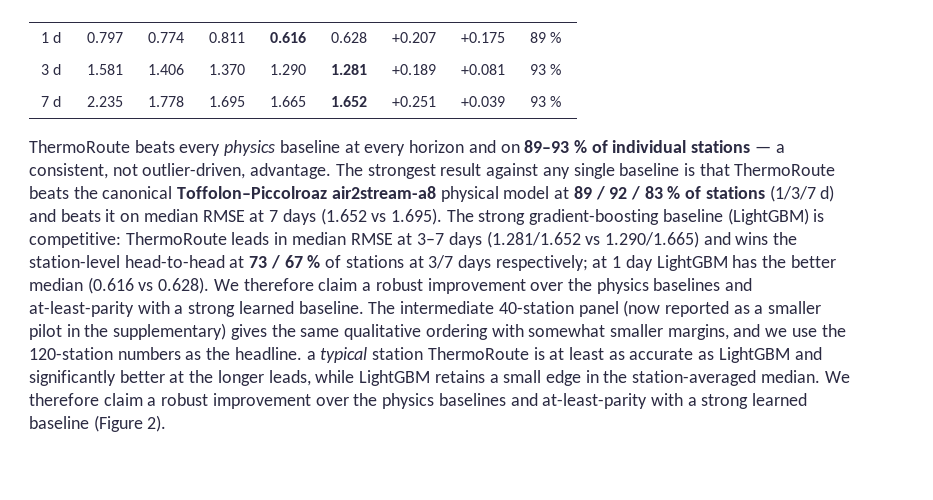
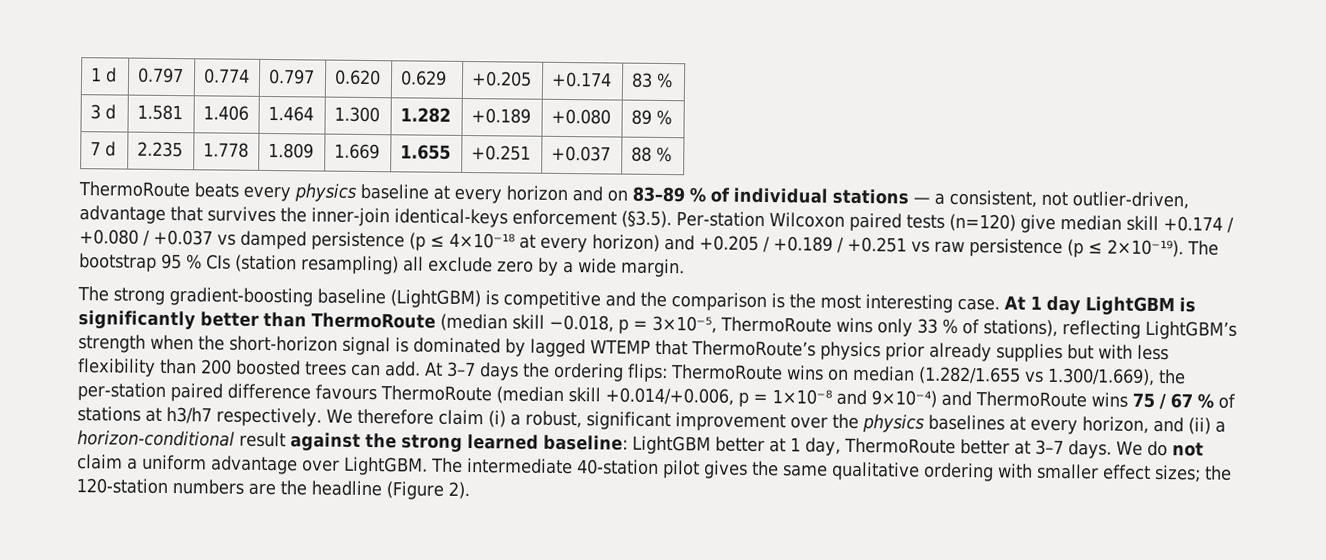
- 1 d | 0.797 | 0.774 | 0.811 | 0.616 | 0.628 | +0.207 | +0.175 | 89 %
+ 1 d | 0.797 | 0.774 | 0.797 | 0.620 | 0.629 | +0.205 | +0.174 | 83 %
- 3 d | 1.581 | 1.406 | 1.370 | 1.290 | 1.281 | +0.189 | +0.081 | 93 %
+ 3 d | 1.581 | 1.406 | 1.464 | 1.300 | 1.282 | +0.189 | +0.080 | 89 %
- 7 d | 2.235 | 1.778 | 1.695 | 1.665 | 1.652 | +0.251 | +0.039 | 93 %
+ 7 d | 2.235 | 1.778 | 1.809 | 1.669 | 1.655 | +0.251 | +0.037 | 88 %
- ThermoRoute beats every physics baseline at every horizon and on 89–93 % of individual stations — a consistent, not outlier-driven, advantage. The strongest result against any single baseline is that ThermoRoute beats the canonical Toffolon–Piccolroaz air2stream-a8 physical model at 89 / 92 / 83 % of stations (1/3/7 d) and beats it on median RMSE at 7 days (1.652 vs 1.695). The strong gradient-boosting baseline (LightGBM) is competitive: ThermoRoute leads in median RMSE at 3–7 days (1.281/1.652 vs 1.290/1.665) and wins the station-level head-to-head at 73 / 67 % of stations at 3/7 days respectively; at 1 day LightGBM has the better median (0.616 vs 0.628). We therefore claim a robust improvement over the physics baselines and at-least-parity with a strong learned baseline. The intermediate 40-station panel (now reported as a smaller pilot in the supplementary) gives the same qualitative ordering with somewhat smaller margins, and we use the 120-station numbers as the headline. a typical station ThermoRoute is at least as accurate as LightGBM and significantly better at the longer leads, while LightGBM retains a small edge in the station-averaged median. We therefore claim a robust improvement over the physics baselines and at-least-parity with a strong learned baseline (Figure 2).
+ ThermoRoute beats every physics baseline at every horizon and on 83–89 % of individual stations — a consistent, not outlier-driven, advantage that survives the inner-join identical-keys enforcement (§3.5). Per-station Wilcoxon paired tests (n=120) give median skill +0.174 / +0.080 / +0.037 vs damped persistence (p ≤ 4×10⁻¹⁸ at every horizon) and +0.205 / +0.189 / +0.251 vs raw persistence (p ≤ 2×10⁻¹⁹). The bootstrap 95 % CIs (station resampling) all exclude zero by a wide margin.
+ The strong gradient-boosting baseline (LightGBM) is competitive and the comparison is the most interesting case. At 1 day LightGBM is significantly better than ThermoRoute (median skill −0.018, p = 3×10⁻⁵, ThermoRoute wins only 33 % of stations), reflecting LightGBM’s strength when the short-horizon signal is dominated by lagged WTEMP that ThermoRoute’s physics prior already supplies but with less flexibility than 200 boosted trees can add. At 3–7 days the ordering flips: ThermoRoute wins on median (1.282/1.655 vs 1.300/1.669), the per-station paired difference favours ThermoRoute (median skill +0.014/+0.006, p = 1×10⁻⁸ and 9×10⁻⁴) and ThermoRoute wins 75 / 67 % of stations at h3/h7 respectively. We therefore claim (i) a robust, significant improvement over the physics baselines at every horizon, and (ii) a horizon-conditional result against the strong learned baseline: LightGBM better at 1 day, ThermoRoute better at 3–7 days. We do not claim a uniform advantage over LightGBM. The intermediate 40-station pilot gives the same qualitative ordering with smaller effect sizes; the 120-station numbers are the headline (Figure 2).

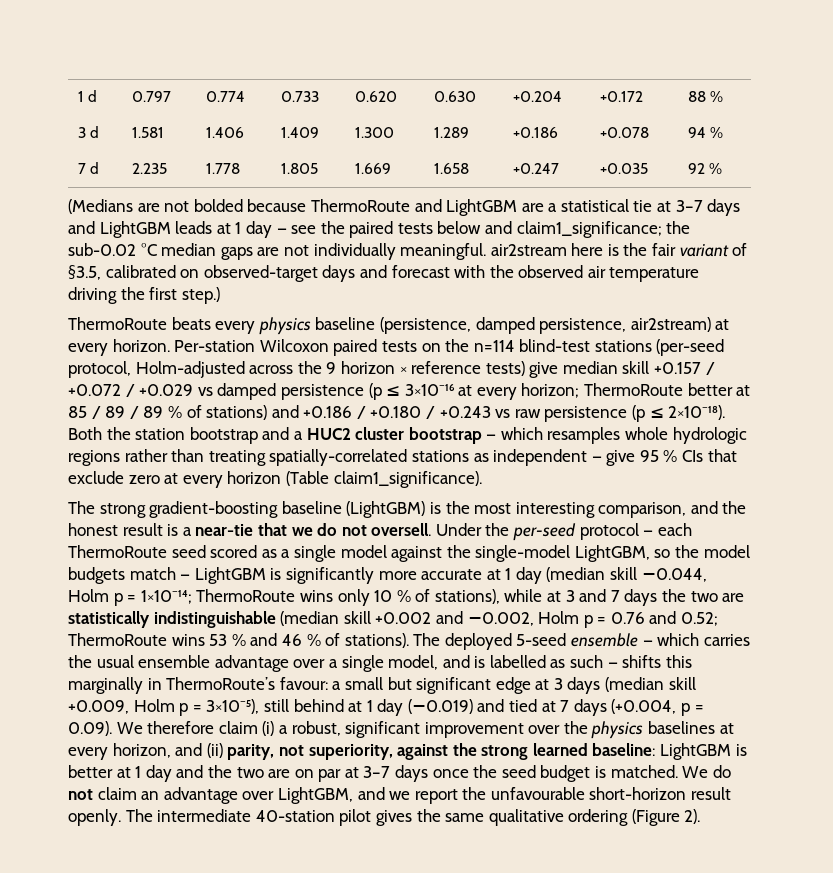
- 1 d | 0.797 | 0.774 | 0.797 | 0.620 | 0.629 | +0.205 | +0.174 | 83 %
+ 1 d | 0.797 | 0.774 | 0.733 | 0.620 | 0.630 | +0.204 | +0.172 | 88 %
- 3 d | 1.581 | 1.406 | 1.464 | 1.300 | 1.282 | +0.189 | +0.080 | 89 %
+ 3 d | 1.581 | 1.406 | 1.409 | 1.300 | 1.289 | +0.186 | +0.078 | 94 %
- 7 d | 2.235 | 1.778 | 1.809 | 1.669 | 1.655 | +0.251 | +0.037 | 88 %
+ 7 d | 2.235 | 1.778 | 1.805 | 1.669 | 1.658 | +0.247 | +0.035 | 92 %
+ (Medians are not bolded because ThermoRoute and LightGBM are a statistical tie at 3–7 days and LightGBM leads at 1 day — see the paired tests below and claim1_significance; the sub-0.02 °C median gaps are not individually meaningful. air2stream here is the fair variant of §3.5, calibrated on observed-target days and forecast with the observed air temperature driving the first step.)
- ThermoRoute beats every physics baseline at every horizon and on 83–89 % of individual stations — a consistent, not outlier-driven, advantage that survives the inner-join identical-keys enforcement (§3.5). Per-station Wilcoxon paired tests (n=120) give median skill +0.174 / +0.080 / +0.037 vs damped persistence (p ≤ 4×10⁻¹⁸ at every horizon) and +0.205 / +0.189 / +0.251 vs raw persistence (p ≤ 2×10⁻¹⁹). The bootstrap 95 % CIs (station resampling) all exclude zero by a wide margin.
+ ThermoRoute beats every physics baseline (persistence, damped persistence, air2stream) at every horizon. Per-station Wilcoxon paired tests on the n=114 blind-test stations (per-seed protocol, Holm-adjusted across the 9 horizon × reference tests) give median skill +0.157 / +0.072 / +0.029 vs damped persistence (p ≤ 3×10⁻¹⁶ at every horizon; ThermoRoute better at 85 / 89 / 89 % of stations) and +0.186 / +0.180 / +0.243 vs raw persistence (p ≤ 2×10⁻¹⁸). Both the station bootstrap and a HUC2 cluster bootstrap — which resamples whole hydrologic regions rather than treating spatially-correlated stations as independent — give 95 % CIs that exclude zero at every horizon (Table claim1_significance).
- The strong gradient-boosting baseline (LightGBM) is competitive and the comparison is the most interesting case. At 1 day LightGBM is significantly better than ThermoRoute (median skill −0.018, p = 3×10⁻⁵, ThermoRoute wins only 33 % of stations), reflecting LightGBM’s strength when the short-horizon signal is dominated by lagged WTEMP that ThermoRoute’s physics prior already supplies but with less flexibility than 200 boosted trees can add. At 3–7 days the ordering flips: ThermoRoute wins on median (1.282/1.655 vs 1.300/1.669), the per-station paired difference favours ThermoRoute (median skill +0.014/+0.006, p = 1×10⁻⁸ and 9×10⁻⁴) and ThermoRoute wins 75 / 67 % of stations at h3/h7 respectively. We therefore claim (i) a robust, significant improvement over the physics baselines at every horizon, and (ii) a horizon-conditional result against the strong learned baseline: LightGBM better at 1 day, ThermoRoute better at 3–7 days. We do not claim a uniform advantage over LightGBM.
+ The strong gradient-boosting baseline (LightGBM) is the most interesting comparison, and the honest result is a near-tie that we do not oversell. Under the per-seed protocol — each ThermoRoute seed scored as a single model against the single-model LightGBM, so the model budgets match — LightGBM is significantly more accurate at 1 day (median skill −0.044, Holm p = 1×10⁻¹⁴; ThermoRoute wins only 10 % of stations), while at 3 and 7 days the two are statistically indistinguishable (median skill +0.002 and −0.002, Holm p = 0.76 and 0.52; ThermoRoute wins 53 % and 46 % of stations). The deployed 5-seed ensemble — which carries the usual ensemble advantage over a single model, and is labelled as such — shifts this marginally in ThermoRoute’s favour: a small but significant edge at 3 days (median skill +0.009, Holm p = 3×10⁻⁵), still behind at 1 day (−0.019) and tied at 7 days (+0.004, p = 0.09). We therefore claim (i) a robust, significant improvement over the physics baselines at every horizon, and (ii) parity, not superiority, against the strong learned baseline: LightGBM is better at 1 day and the two are on par at 3–7 days once the seed budget is matched. We do not claim an advantage over LightGBM, and we report the unfavourable short-horizon result openly.
- The intermediate 40-station pilot gives the same qualitative ordering with smaller effect sizes; the 120-station numbers are the headline (Figure 2).
+ The intermediate 40-station pilot gives the same qualitative ordering (Figure 2).

